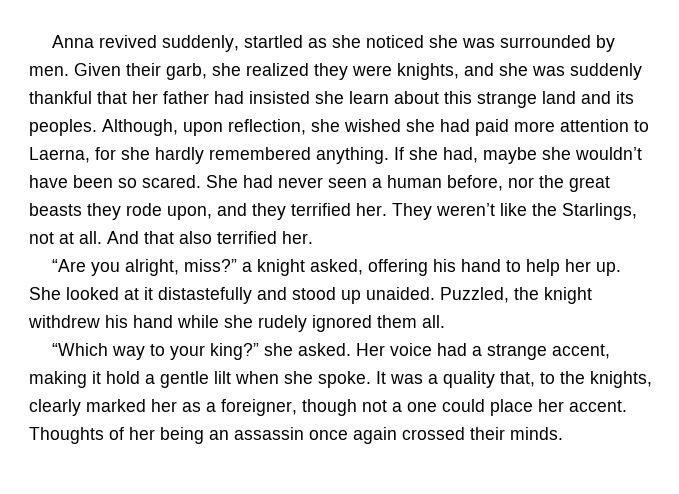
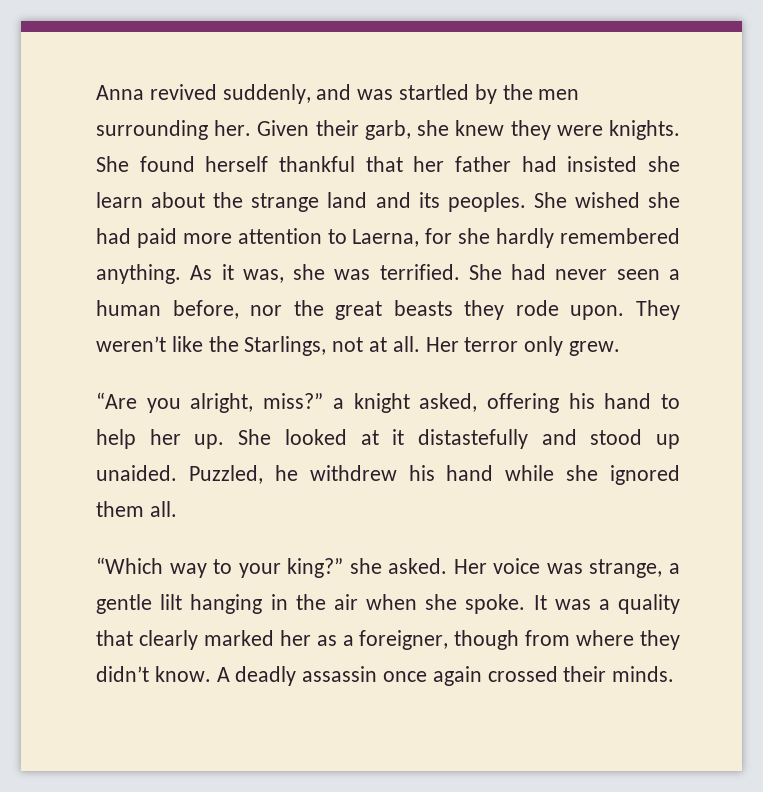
- Anna revived suddenly, startled as she noticed she was surrounded by men.
+ Anna revived suddenly, and was startled by the men surrounding her.
- Given their garb, she realized they were knights, and she was suddenly thankful that her father had insisted she learn about this strange land and its peoples.
+ Given their garb, she knew they were knights. She found herself thankful that her father had insisted she learn about the strange land and its peoples.
- Although, upon reflection, she wished she had paid more attention to Laerna, for she hardly remembered anything.
+ She wished she had paid more attention to Laerna, for she hardly remembered anything.
- If she had, maybe she wouldn’t have been so scared.
+ As it was, she was terrified.
- She had never seen a human before, nor the great beasts they rode upon, and they terrified her.
+ She had never seen a human before, nor the great beasts they rode upon.
- And that also terrified her.
+ Her terror only grew.
- Puzzled, the knight withdrew his hand while she rudely ignored them all.
+ Puzzled, he withdrew his hand while she ignored them all.
- Her voice had a strange accent, making it hold a gentle lilt when she spoke.
+ Her voice was strange, a gentle lilt hanging in the air when she spoke.
- It was a quality that, to the knights, clearly marked her as a foreigner, though not a one could place her accent. Thoughts of her being an assassin once again crossed their minds.
+ It was a quality that clearly marked her as a foreigner, though from where they didn’t know. A deadly assassin once again crossed their minds.

